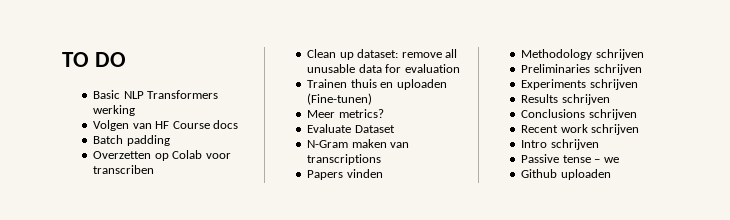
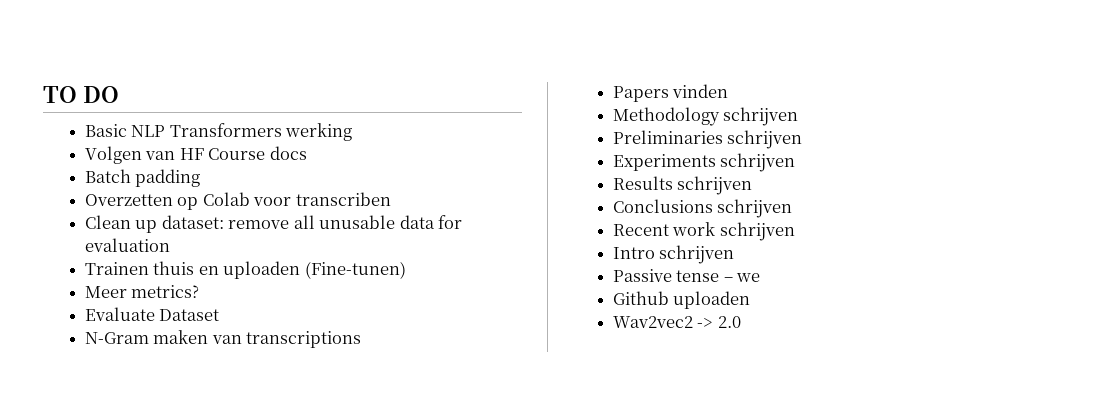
+ Wav2vec2 -> 2.0

